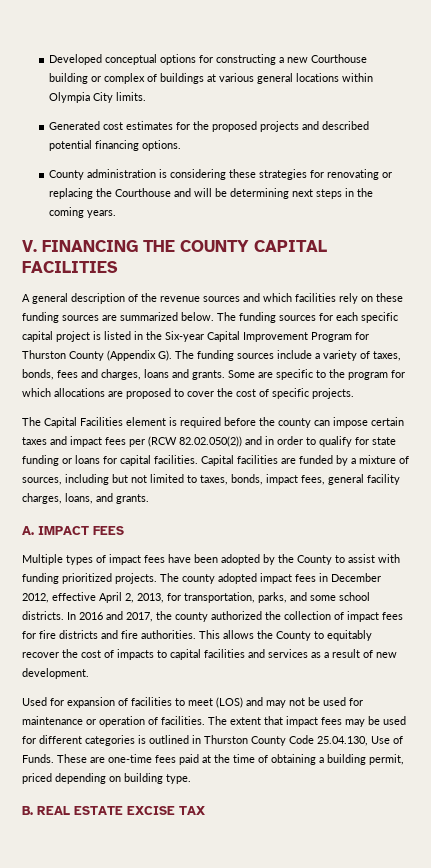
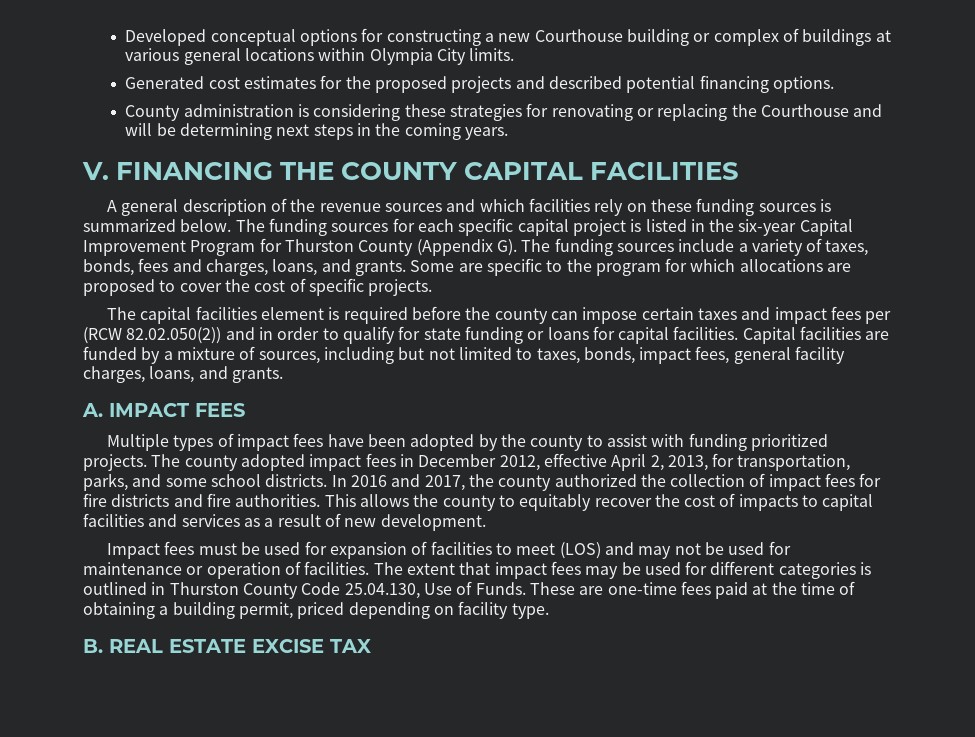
- A general description of the revenue sources and which facilities rely on these funding sources are summarized below.
+ A general description of the revenue sources and which facilities rely on these funding sources is summarized below.
- The funding sources for each specific capital project is listed in the Six-year Capital Improvement Program for Thurston County (Appendix G). The funding sources include a variety of taxes, bonds, fees and charges, loans and grants.
+ The funding sources for each specific capital project is listed in the six-year Capital Improvement Program for Thurston County (Appendix G). The funding sources include a variety of taxes, bonds, fees and charges, loans, and grants.
- The Capital Facilities element is required before the county can impose certain taxes and impact fees per (RCW 82.02.050(2)) and in order to qualify for state funding or loans for capital facilities.
+ The capital facilities element is required before the county can impose certain taxes and impact fees per (RCW 82.02.050(2)) and in order to qualify for state funding or loans for capital facilities.
- Multiple types of impact fees have been adopted by the County to assist with funding prioritized projects.
+ Multiple types of impact fees have been adopted by the county to assist with funding prioritized projects.
- This allows the County to equitably recover the cost of impacts to capital facilities and services as a result of new development.
+ This allows the county to equitably recover the cost of impacts to capital facilities and services as a result of new development.
- Used for expansion of facilities to meet (LOS) and may not be used for maintenance or operation of facilities.
+ Impact fees must be used for expansion of facilities to meet (LOS) and may not be used for maintenance or operation of facilities.
- These are one-time fees paid at the time of obtaining a building permit, priced depending on building type.
+ These are one-time fees paid at the time of obtaining a building permit, priced depending on facility type.

